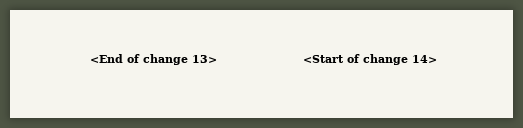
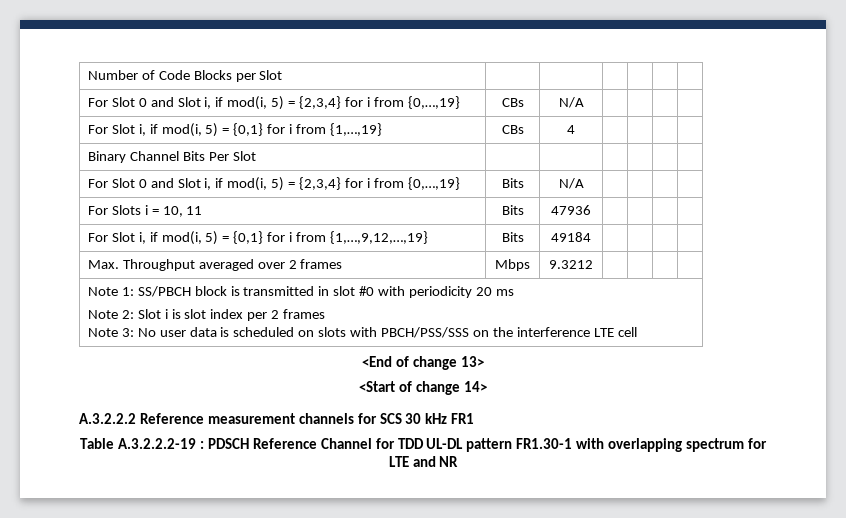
+ Number of Code Blocks per Slot | | | | | |
+ For Slot 0 and Slot i, if mod(i, 5) = {2,3,4} for i from {0,…,19} | CBs | N/A | | | |
+ For Slot i, if mod(i, 5) = {0,1} for i from {1,…,19} | CBs | 4 | | | |
+ Binary Channel Bits Per Slot | | | | | |
+ For Slot 0 and Slot i, if mod(i, 5) = {2,3,4} for i from {0,…,19} | Bits | N/A | | | |
+ For Slots i = 10, 11 | Bits | 47936 | | | |
+ For Slot i, if mod(i, 5) = {0,1} for i from {1,…,9,12,…,19} | Bits | 49184 | | | |
+ Max. Throughput averaged over 2 frames | Mbps | 9.3212 | | | |
+ Note 1: SS/PBCH block is transmitted in slot #0 with periodicity 20 ms
+ Note 2: Slot i is slot index per 2 frames
+ Note 3: No user data is scheduled on slots with PBCH/PSS/SSS on the interference LTE cell
+ A.3.2.2.2 Reference measurement channels for SCS 30 kHz FR1
+ Table A.3.2.2.2-19 : PDSCH Reference Channel for TDD UL-DL pattern FR1.30-1 with overlapping spectrum for LTE and NR

